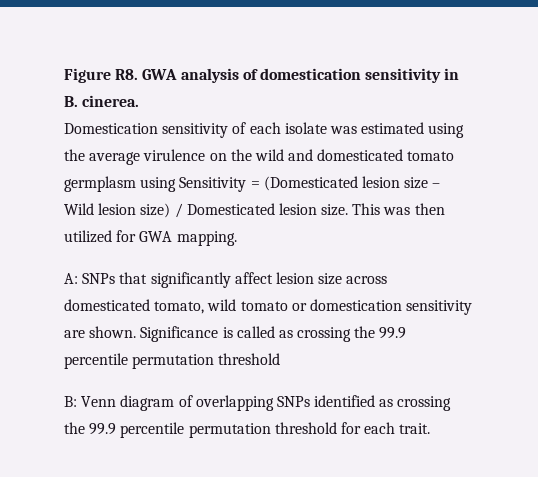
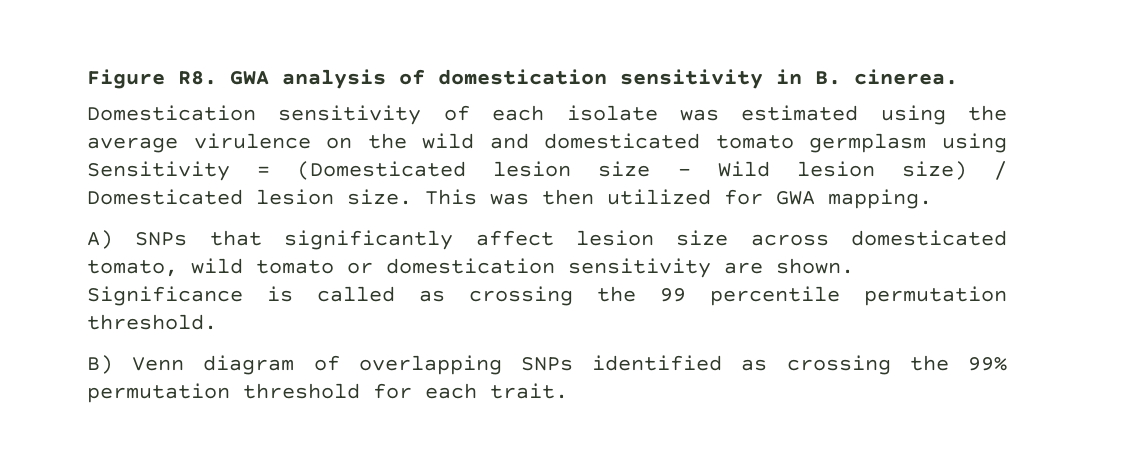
- A: SNPs that significantly affect lesion size across domesticated tomato, wild tomato or domestication sensitivity are shown.
+ A) SNPs that significantly affect lesion size across domesticated tomato, wild tomato or domestication sensitivity are shown.
- Significance is called as crossing the 99.9 percentile permutation threshold
- B: Venn diagram of overlapping SNPs identified as crossing the 99.9 percentile permutation threshold for each trait.
+ Significance is called as crossing the 99 percentile permutation threshold.
+ B) Venn diagram of overlapping SNPs identified as crossing the 99% permutation threshold for each trait.

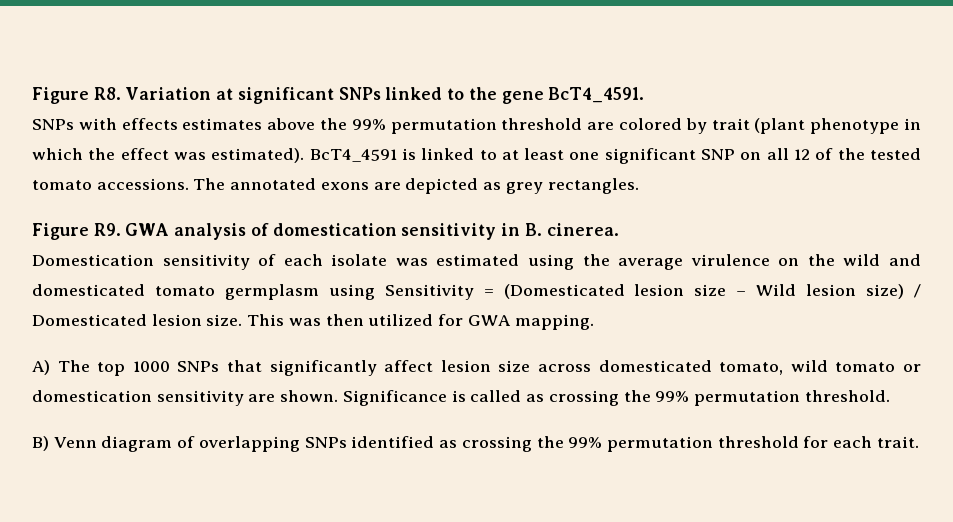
- Figure R8. GWA analysis of domestication sensitivity in B. cinerea.
+ Figure R8. Variation at significant SNPs linked to the gene BcT4_4591.
+ SNPs with effects estimates above the 99% permutation threshold are colored by trait (plant phenotype in which the effect was estimated). BcT4_4591 is linked to at least one significant SNP on all 12 of the tested tomato accessions. The annotated exons are depicted as grey rectangles.
+ Figure R9. GWA analysis of domestication sensitivity in B. cinerea.
- A) SNPs that significantly affect lesion size across domesticated tomato, wild tomato or domestication sensitivity are shown.
+ A) The top 1000 SNPs that significantly affect lesion size across domesticated tomato, wild tomato or domestication sensitivity are shown.
- Significance is called as crossing the 99 percentile permutation threshold.
+ Significance is called as crossing the 99% permutation threshold.

